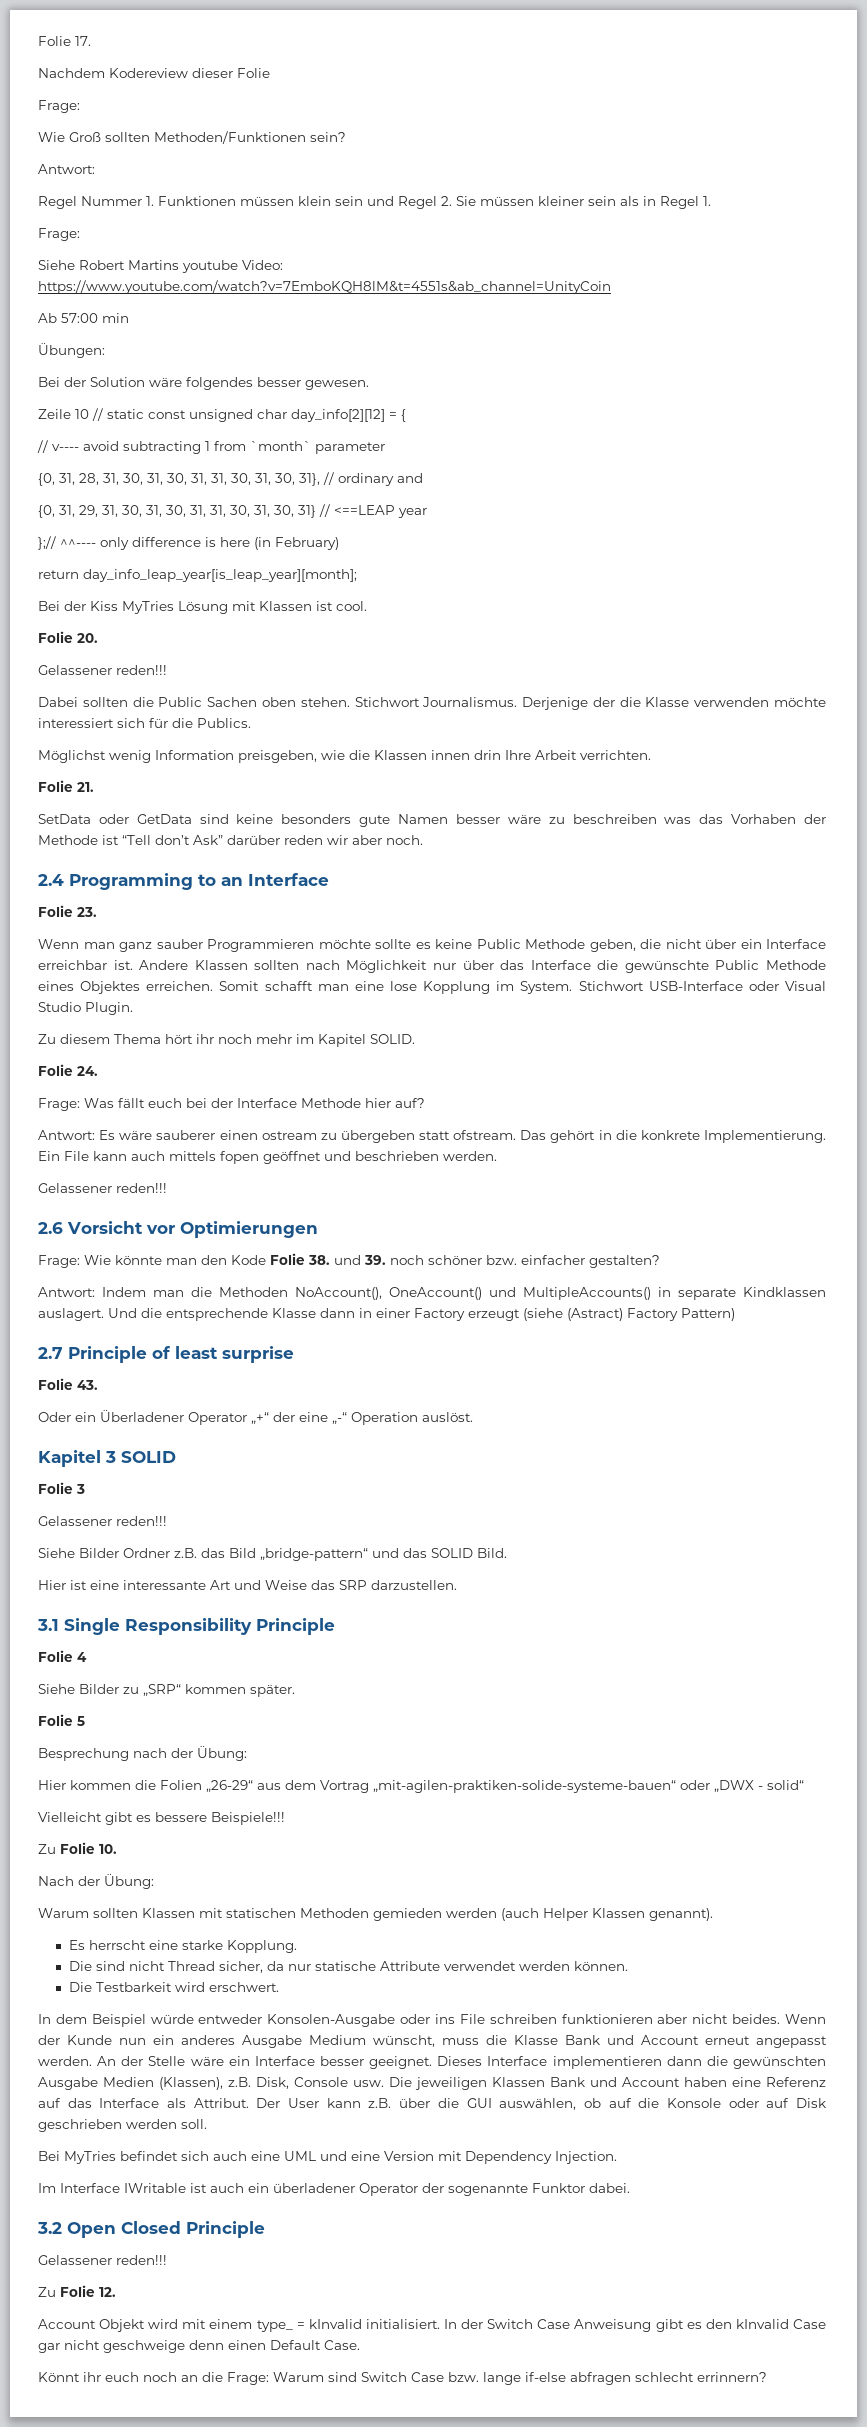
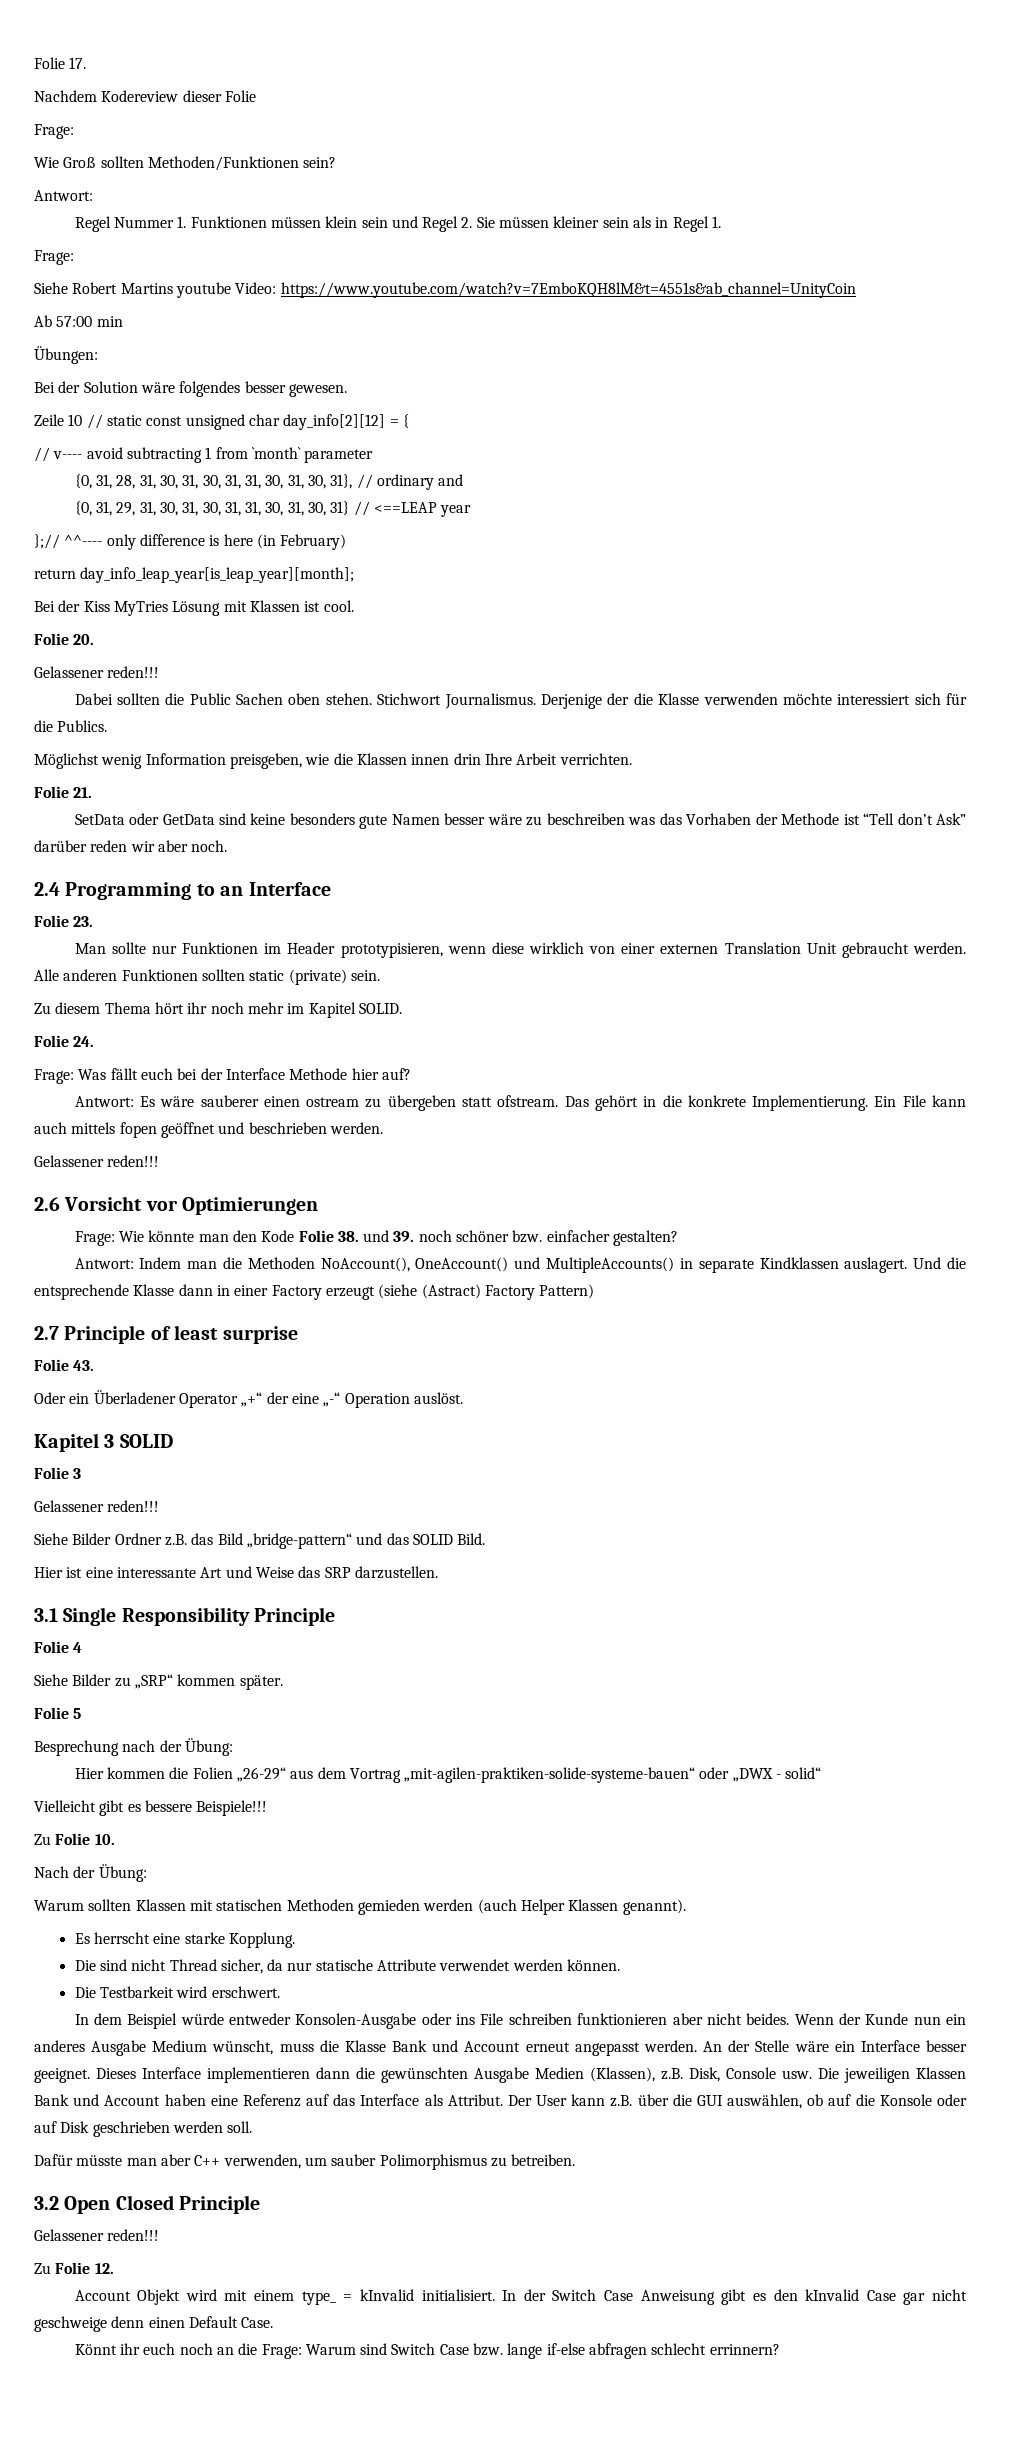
- Wenn man ganz sauber Programmieren möchte sollte es keine Public Methode geben, die nicht über ein Interface erreichbar ist. Andere Klassen sollten nach Möglichkeit nur über das Interface die gewünschte Public Methode eines Objektes erreichen. Somit schafft man eine lose Kopplung im System. Stichwort USB-Interface oder Visual Studio Plugin.
+ Man sollte nur Funktionen im Header prototypisieren, wenn diese wirklich von einer externen Translation Unit gebraucht werden. Alle anderen Funktionen sollten static (private) sein.
- Bei MyTries befindet sich auch eine UML und eine Version mit Dependency Injection.
- Im Interface IWritable ist auch ein überladener Operator der sogenannte Funktor dabei.
+ Dafür müsste man aber C++ verwenden, um sauber Polimorphismus zu betreiben.

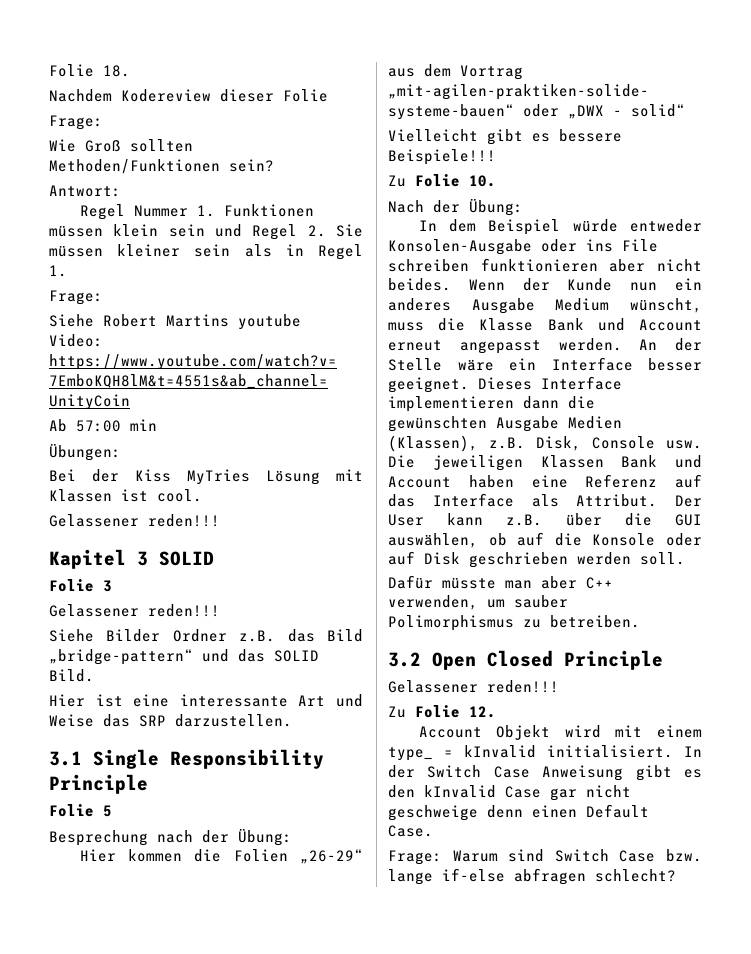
- Folie 17.
+ Folie 18.
- Bei der Solution wäre folgendes besser gewesen.
- Zeile 10 // static const unsigned char day_info[2][12] = {
- // v---- avoid subtracting 1 from `month` parameter
- {0, 31, 28, 31, 30, 31, 30, 31, 31, 30, 31, 30, 31}, // ordinary and
- {0, 31, 29, 31, 30, 31, 30, 31, 31, 30, 31, 30, 31} // <==LEAP year
- };// ^^---- only difference is here (in February)
- return day_info_leap_year[is_leap_year][month];
  Bei der Kiss MyTries Lösung mit Klassen ist cool.
- Folie 20.
  Gelassener reden!!!
- Dabei sollten die Public Sachen oben stehen. Stichwort Journalismus. Derjenige der die Klasse verwenden möchte interessiert sich für die Publics.
- Möglichst wenig Information preisgeben, wie die Klassen innen drin Ihre Arbeit verrichten.
- Folie 21.
- SetData oder GetData sind keine besonders gute Namen besser wäre zu beschreiben was das Vorhaben der Methode ist “Tell don’t Ask” darüber reden wir aber noch.
- 2.4 Programming to an Interface
- Folie 23.
- Man sollte nur Funktionen im Header prototypisieren, wenn diese wirklich von einer externen Translation Unit gebraucht werden. Alle anderen Funktionen sollten static (private) sein.
- Zu diesem Thema hört ihr noch mehr im Kapitel SOLID.
- Folie 24.
- Frage: Was fällt euch bei der Interface Methode hier auf?
- Antwort: Es wäre sauberer einen ostream zu übergeben statt ofstream. Das gehört in die konkrete Implementierung. Ein File kann auch mittels fopen geöffnet und beschrieben werden.
- Gelassener reden!!!
- 2.6 Vorsicht vor Optimierungen
- Frage: Wie könnte man den Kode Folie 38. und 39. noch schöner bzw. einfacher gestalten?
- Antwort: Indem man die Methoden NoAccount(), OneAccount() und MultipleAccounts() in separate Kindklassen auslagert. Und die entsprechende Klasse dann in einer Factory erzeugt (siehe (Astract) Factory Pattern)
- 2.7 Principle of least surprise
- Folie 43.
- Oder ein Überladener Operator „+“ der eine „-“ Operation auslöst.
- Folie 4
- Siehe Bilder zu „SRP“ kommen später.
- Warum sollten Klassen mit statischen Methoden gemieden werden (auch Helper Klassen genannt).
- Es herrscht eine starke Kopplung.
- Die sind nicht Thread sicher, da nur statische Attribute verwendet werden können.
- Die Testbarkeit wird erschwert.
- Könnt ihr euch noch an die Frage: Warum sind Switch Case bzw. lange if-else abfragen schlecht errinnern?
+ Frage: Warum sind Switch Case bzw. lange if-else abfragen schlecht?

